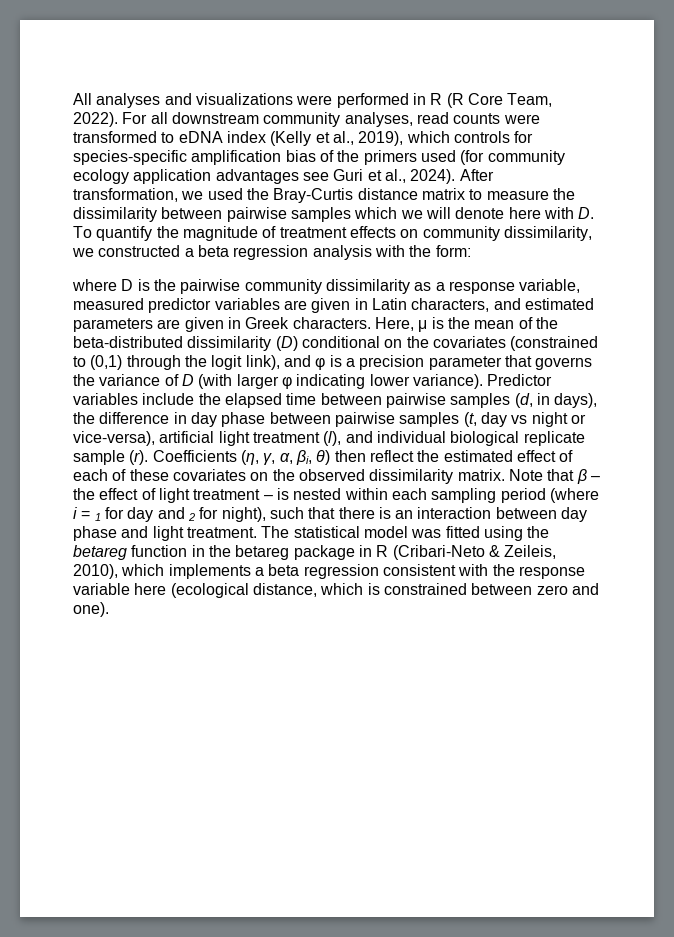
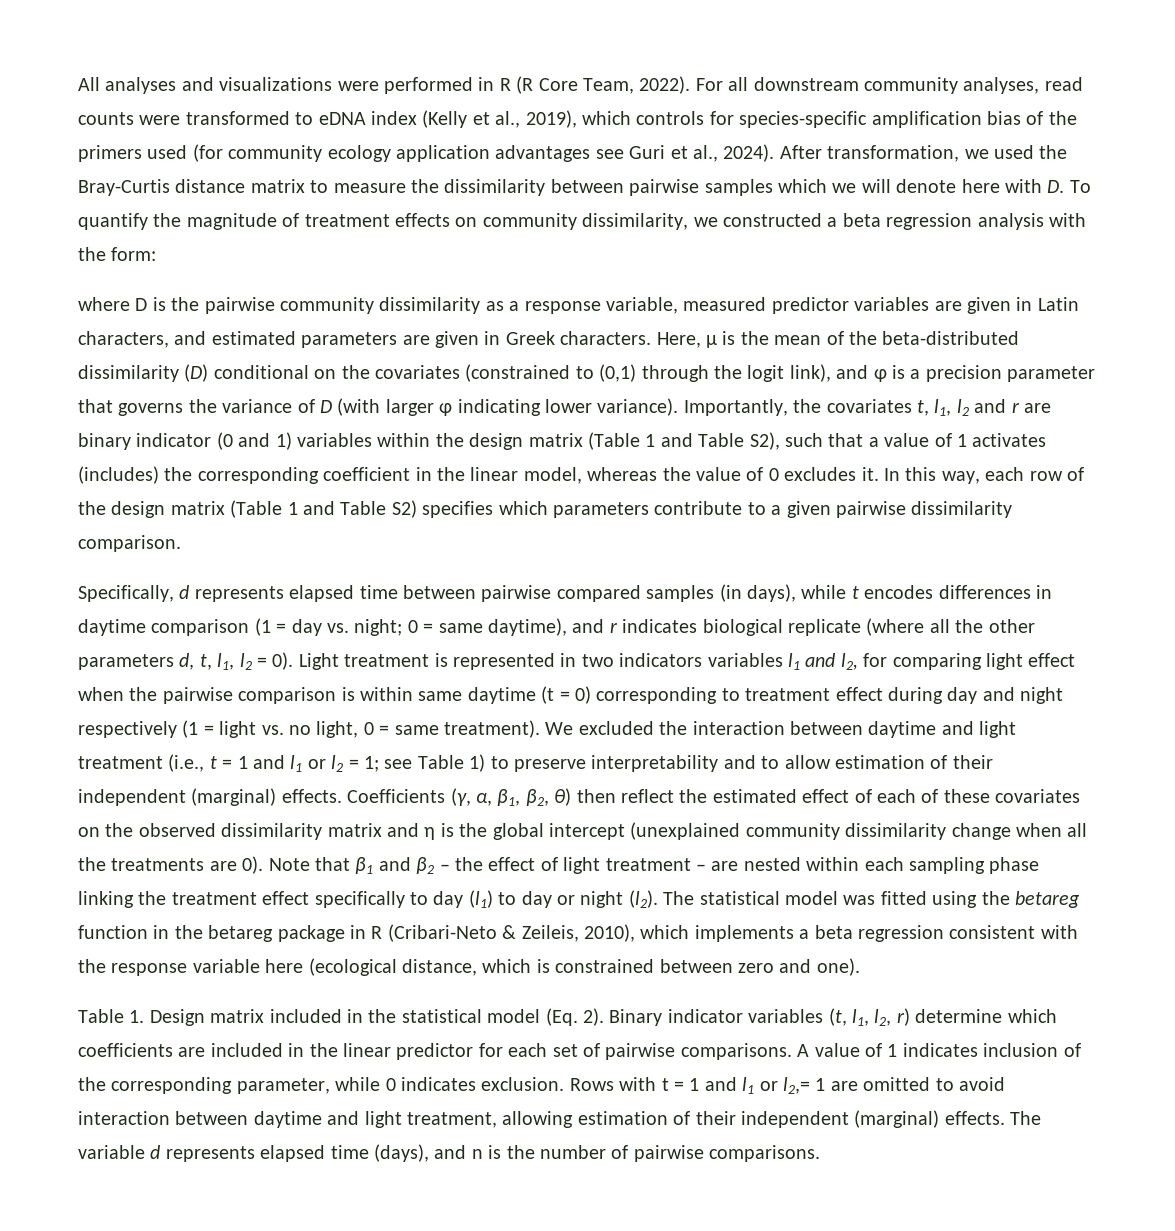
- Predictor variables include the elapsed time between pairwise samples (d, in days), the difference in day phase between pairwise samples (t, day vs night or vice-versa), artificial light treatment (l), and individual biological replicate sample (r). Coefficients (η, γ, α, βi, θ) then reflect the estimated effect of each of these covariates on the observed dissimilarity matrix. Note that β – the effect of light treatment – is nested within each sampling period (where i = 1 for day and 2 for night), such that there is an interaction between day phase and light treatment.
+ Importantly, the covariates t, l1, l2 and r are binary indicator (0 and 1) variables within the design matrix (Table 1 and Table S2), such that a value of 1 activates (includes) the corresponding coefficient in the linear model, whereas the value of 0 excludes it. In this way, each row of the design matrix (Table 1 and Table S2) specifies which parameters contribute to a given pairwise dissimilarity comparison.
+ Specifically, d represents elapsed time between pairwise compared samples (in days), while t encodes differences in daytime comparison (1 = day vs. night; 0 = same daytime), and r indicates biological replicate (where all the other parameters d, t, l1, l2 = 0). Light treatment is represented in two indicators variables l1 and l2, for comparing light effect when the pairwise comparison is within same daytime (t = 0) corresponding to treatment effect during day and night respectively (1 = light vs. no light, 0 = same treatment). We excluded the interaction between daytime and light treatment (i.e., t = 1 and l1 or l2 = 1; see Table 1) to preserve interpretability and to allow estimation of their independent (marginal) effects. Coefficients (γ, α, β1, β2, θ) then reflect the estimated effect of each of these covariates on the observed dissimilarity matrix and η is the global intercept (unexplained community dissimilarity change when all the treatments are 0). Note that β1 and β2 – the effect of light treatment – are nested within each sampling phase linking the treatment effect specifically to day (l1) to day or night (l2).
+ Table 1. Design matrix included in the statistical model (Eq. 2). Binary indicator variables (t, l1, l2, r) determine which coefficients are included in the linear predictor for each set of pairwise comparisons. A value of 1 indicates inclusion of the corresponding parameter, while 0 indicates exclusion. Rows with t = 1 and l1 or l2,= 1 are omitted to avoid interaction between daytime and light treatment, allowing estimation of their independent (marginal) effects. The variable d represents elapsed time (days), and n is the number of pairwise comparisons.

